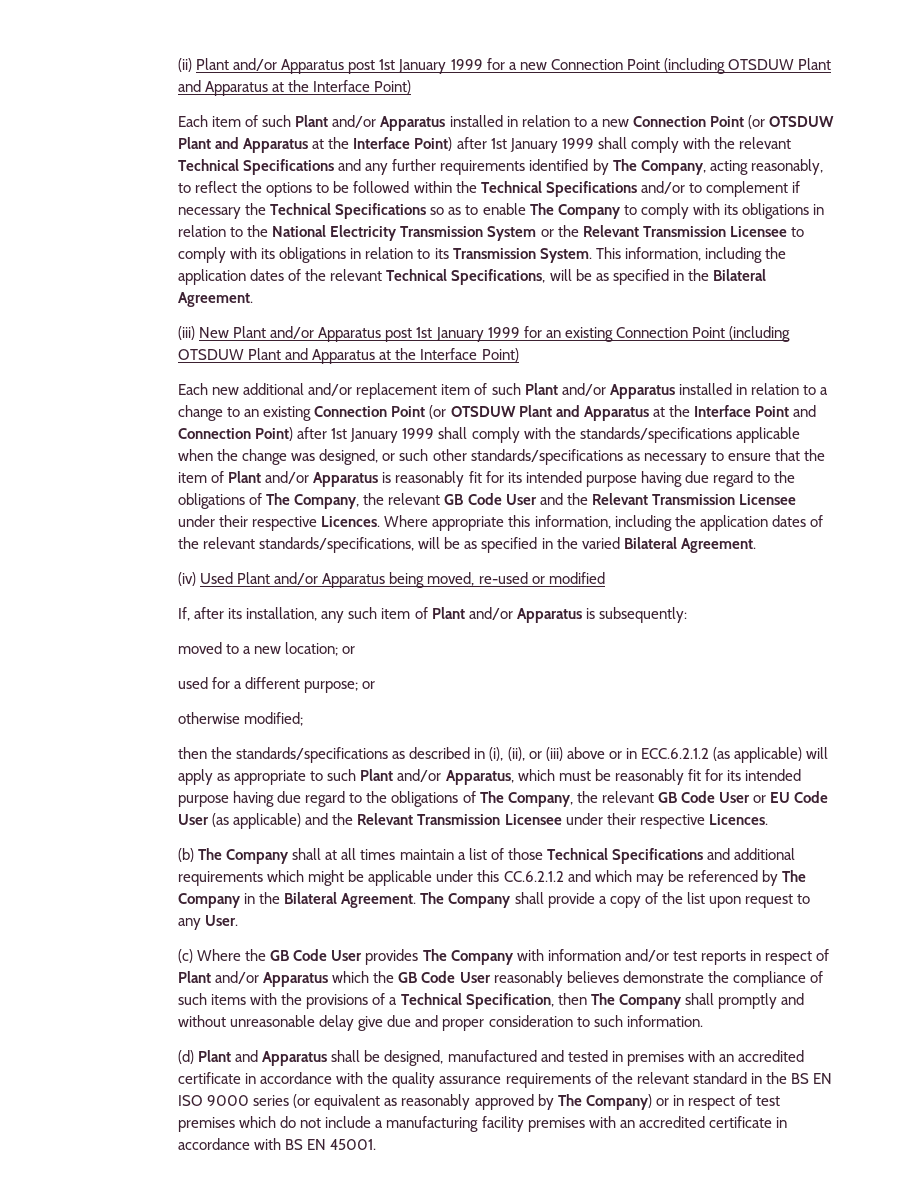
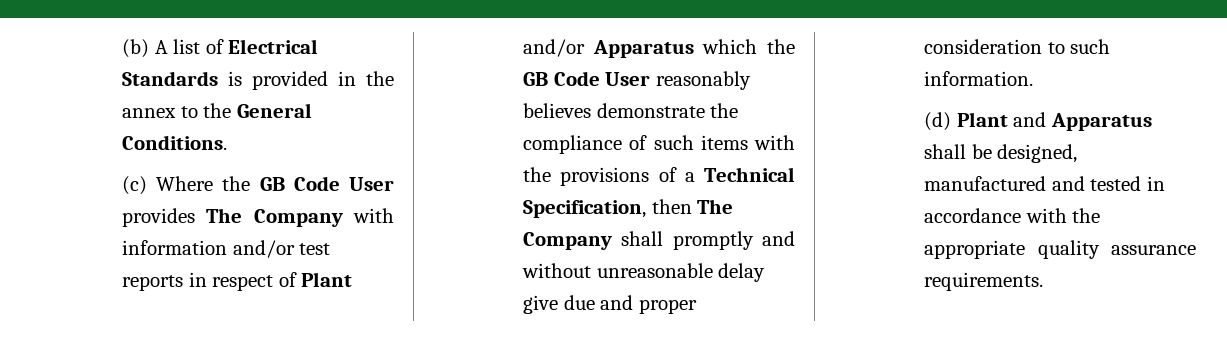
- (ii) Plant and/or Apparatus post 1st January 1999 for a new Connection Point (including OTSDUW Plant and Apparatus at the Interface Point)
- Each item of such Plant and/or Apparatus installed in relation to a new Connection Point (or OTSDUW Plant and Apparatus at the Interface Point) after 1st January 1999 shall comply with the relevant Technical Specifications and any further requirements identified by The Company, acting reasonably, to reflect the options to be followed within the Technical Specifications and/or to complement if necessary the Technical Specifications so as to enable The Company to comply with its obligations in relation to the National Electricity Transmission System or the Relevant Transmission Licensee to comply with its obligations in relation to its Transmission System. This information, including the application dates of the relevant Technical Specifications, will be as specified in the Bilateral Agreement.
- (iii) New Plant and/or Apparatus post 1st January 1999 for an existing Connection Point (including OTSDUW Plant and Apparatus at the Interface Point)
- Each new additional and/or replacement item of such Plant and/or Apparatus installed in relation to a change to an existing Connection Point (or OTSDUW Plant and Apparatus at the Interface Point and Connection Point) after 1st January 1999 shall comply with the standards/specifications applicable when the change was designed, or such other standards/specifications as necessary to ensure that the item of Plant and/or Apparatus is reasonably fit for its intended purpose having due regard to the obligations of The Company, the relevant GB Code User and the Relevant Transmission Licensee under their respective Licences. Where appropriate this information, including the application dates of the relevant standards/specifications, will be as specified in the varied Bilateral Agreement.
- (iv) Used Plant and/or Apparatus being moved, re-used or modified
- If, after its installation, any such item of Plant and/or Apparatus is subsequently:
- moved to a new location; or
- used for a different purpose; or
- otherwise modified;
- then the standards/specifications as described in (i), (ii), or (iii) above or in ECC.6.2.1.2 (as applicable) will apply as appropriate to such Plant and/or Apparatus, which must be reasonably fit for its intended purpose having due regard to the obligations of The Company, the relevant GB Code User or EU Code User (as applicable) and the Relevant Transmission Licensee under their respective Licences.
- (b) The Company shall at all times maintain a list of those Technical Specifications and additional requirements which might be applicable under this CC.6.2.1.2 and which may be referenced by The Company in the Bilateral Agreement. The Company shall provide a copy of the list upon request to any User.
+ (b) A list of Electrical Standards is provided in the annex to the General Conditions.
- (d) Plant and Apparatus shall be designed, manufactured and tested in premises with an accredited certificate in accordance with the quality assurance requirements of the relevant standard in the BS EN ISO 9000 series (or equivalent as reasonably approved by The Company) or in respect of test premises which do not include a manufacturing facility premises with an accredited certificate in accordance with BS EN 45001.
+ (d) Plant and Apparatus shall be designed, manufactured and tested in accordance with the appropriate quality assurance requirements.

